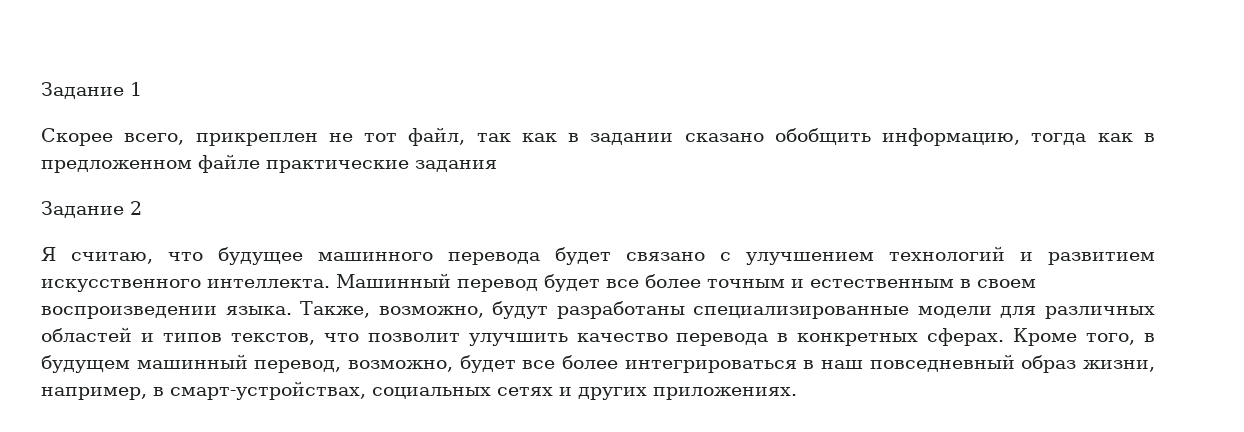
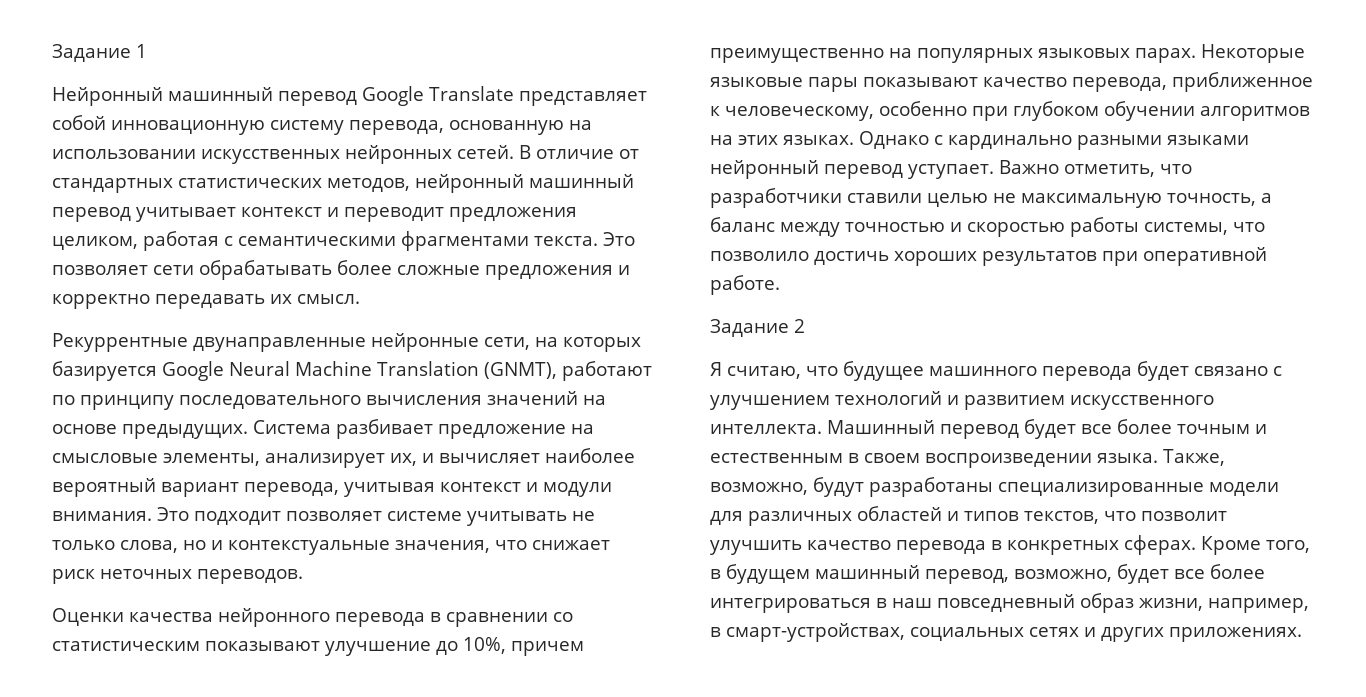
- Скорее всего, прикреплен не тот файл, так как в задании сказано обобщить информацию, тогда как в предложенном файле практические задания
+ Нейронный машинный перевод Google Translate представляет собой инновационную систему перевода, основанную на использовании искусственных нейронных сетей. В отличие от стандартных статистических методов, нейронный машинный перевод учитывает контекст и переводит предложения целиком, работая с семантическими фрагментами текста. Это позволяет сети обрабатывать более сложные предложения и корректно передавать их смысл.
+ Рекуррентные двунаправленные нейронные сети, на которых базируется Google Neural Machine Translation (GNMT), работают по принципу последовательного вычисления значений на основе предыдущих. Система разбивает предложение на смысловые элементы, анализирует их, и вычисляет наиболее вероятный вариант перевода, учитывая контекст и модули внимания. Это подходит позволяет системе учитывать не только слова, но и контекстуальные значения, что снижает риск неточных переводов.
+ Оценки качества нейронного перевода в сравнении со статистическим показывают улучшение до 10%, причем преимущественно на популярных языковых парах. Некоторые языковые пары показывают качество перевода, приближенное к человеческому, особенно при глубоком обучении алгоритмов на этих языках. Однако с кардинально разными языками нейронный перевод уступает. Важно отметить, что разработчики ставили целью не максимальную точность, а баланс между точностью и скоростью работы системы, что позволило достичь хороших результатов при оперативной работе.

